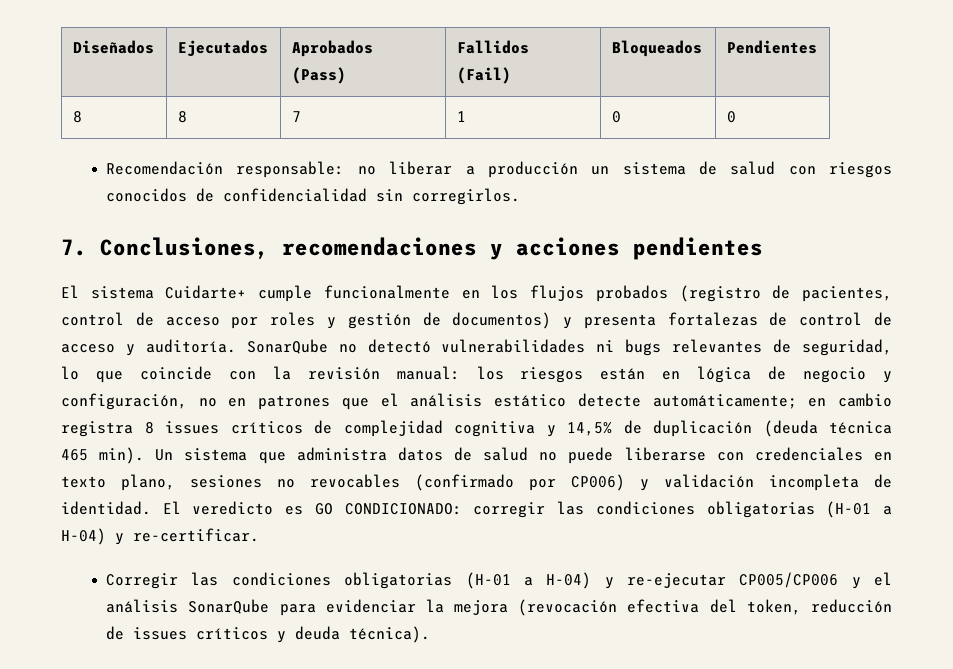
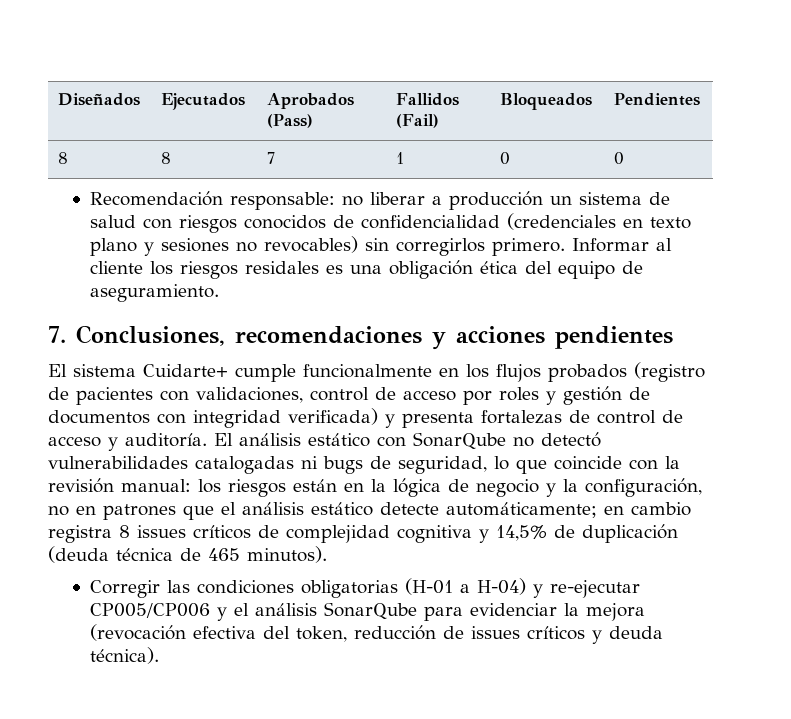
- Recomendación responsable: no liberar a producción un sistema de salud con riesgos conocidos de confidencialidad sin corregirlos.
+ Recomendación responsable: no liberar a producción un sistema de salud con riesgos conocidos de confidencialidad (credenciales en texto plano y sesiones no revocables) sin corregirlos primero. Informar al cliente los riesgos residales es una obligación ética del equipo de aseguramiento.
- El sistema Cuidarte+ cumple funcionalmente en los flujos probados (registro de pacientes, control de acceso por roles y gestión de documentos) y presenta fortalezas de control de acceso y auditoría.
+ El sistema Cuidarte+ cumple funcionalmente en los flujos probados (registro de pacientes con validaciones, control de acceso por roles y gestión de documentos con integridad verificada) y presenta fortalezas de control de acceso y auditoría.
- SonarQube no detectó vulnerabilidades ni bugs relevantes de seguridad, lo que coincide con la revisión manual: los riesgos están en lógica de negocio y configuración, no en patrones que el análisis estático detecte automáticamente; en cambio registra 8 issues críticos de complejidad cognitiva y 14,5% de duplicación (deuda técnica 465 min). Un sistema que administra datos de salud no puede liberarse con credenciales en texto plano, sesiones no revocables (confirmado por CP006) y validación incompleta de identidad. El veredicto es GO CONDICIONADO: corregir las condiciones obligatorias (H-01 a H-04) y re-certificar.
+ El análisis estático con SonarQube no detectó vulnerabilidades catalogadas ni bugs de seguridad, lo que coincide con la revisión manual: los riesgos están en la lógica de negocio y la configuración, no en patrones que el análisis estático detecte automáticamente; en cambio registra 8 issues críticos de complejidad cognitiva y 14,5% de duplicación (deuda técnica de 465 minutos).

